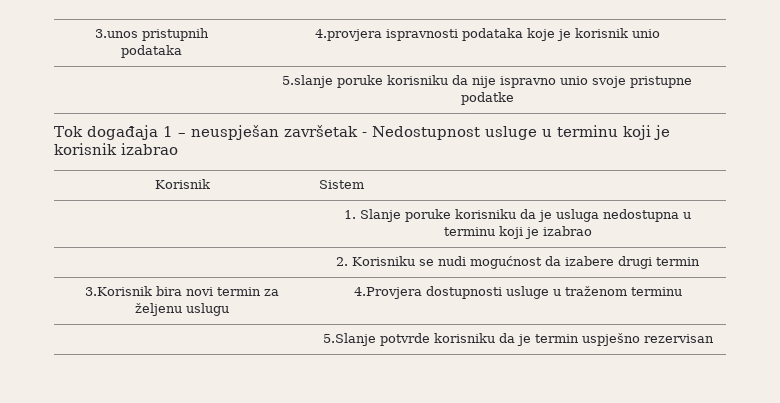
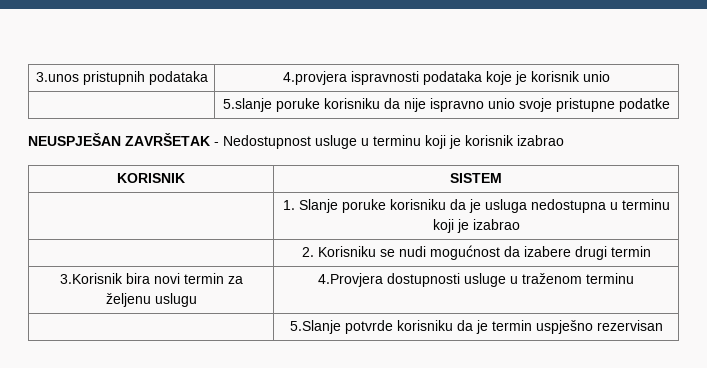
- Tok događaja 1 – neuspješan završetak - Nedostupnost usluge u terminu koji je korisnik izabrao
+ NEUSPJEŠAN ZAVRŠETAK - Nedostupnost usluge u terminu koji je korisnik izabrao
- Korisnik | Sistem
+ KORISNIK | SISTEM

